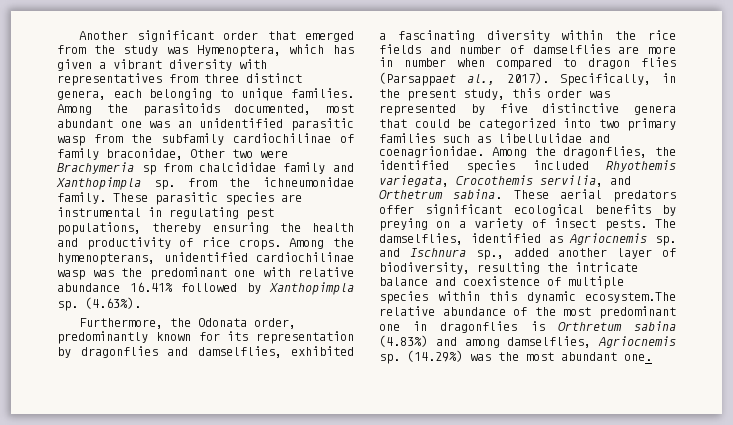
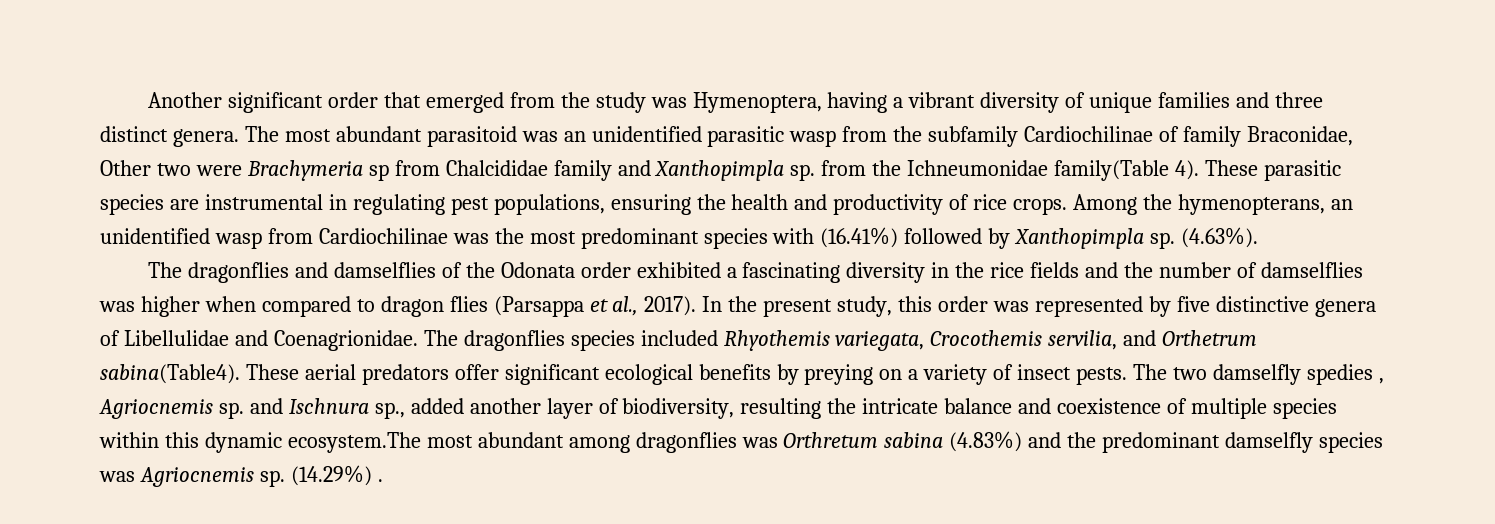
- Another significant order that emerged from the study was Hymenoptera, which has given a vibrant diversity with representatives from three distinct genera, each belonging to unique families. Among the parasitoids documented, most abundant one was an unidentified parasitic wasp from the subfamily cardiochilinae of family braconidae, Other two were Brachymeria sp from chalcididae family and Xanthopimpla sp. from the ichneumonidae family.
+ Another significant order that emerged from the study was Hymenoptera, having a vibrant diversity of unique families and three distinct genera. The most abundant parasitoid was an unidentified parasitic wasp from the subfamily Cardiochilinae of family Braconidae, Other two were Brachymeria sp from Chalcididae family and Xanthopimpla sp. from the Ichneumonidae family(Table 4).
- These parasitic species are instrumental in regulating pest populations, thereby ensuring the health and productivity of rice crops.
+ These parasitic species are instrumental in regulating pest populations, ensuring the health and productivity of rice crops.
- Among the hymenopterans, unidentified cardiochilinae wasp was the predominant one with relative abundance 16.41% followed by Xanthopimpla sp.
+ Among the hymenopterans, an unidentified wasp from Cardiochilinae was the most predominant species with (16.41%) followed by Xanthopimpla sp.
- Furthermore, the Odonata order, predominantly known for its representation by dragonflies and damselflies, exhibited a fascinating diversity within the rice fields and number of damselflies are more in number when compared to dragon flies (Parsappaet al., 2017). Specifically, in the present study, this order was represented by five distinctive genera that could be categorized into two primary families such as libellulidae and coenagrionidae. Among the dragonflies, the identified species included Rhyothemis variegata, Crocothemis servilia, and Orthetrum sabina.
+ The dragonflies and damselflies of the Odonata order exhibited a fascinating diversity in the rice fields and the number of damselflies was higher when compared to dragon flies (Parsappa et al., 2017). In the present study, this order was represented by five distinctive genera of Libellulidae and Coenagrionidae. The dragonflies species included Rhyothemis variegata, Crocothemis servilia, and Orthetrum sabina(Table4).
- The damselflies, identified as Agriocnemis sp. and Ischnura sp., added another layer of biodiversity, resulting the intricate balance and coexistence of multiple species within this dynamic ecosystem.The relative abundance of the most predominant one in dragonflies is Orthretum sabina (4.83%) and among damselflies, Agriocnemis sp. (14.29%) was the most abundant one.
+ The two damselfly spedies , Agriocnemis sp. and Ischnura sp., added another layer of biodiversity, resulting the intricate balance and coexistence of multiple species within this dynamic ecosystem.The most abundant among dragonflies was Orthretum sabina (4.83%) and the predominant damselfly species was Agriocnemis sp. (14.29%) .

